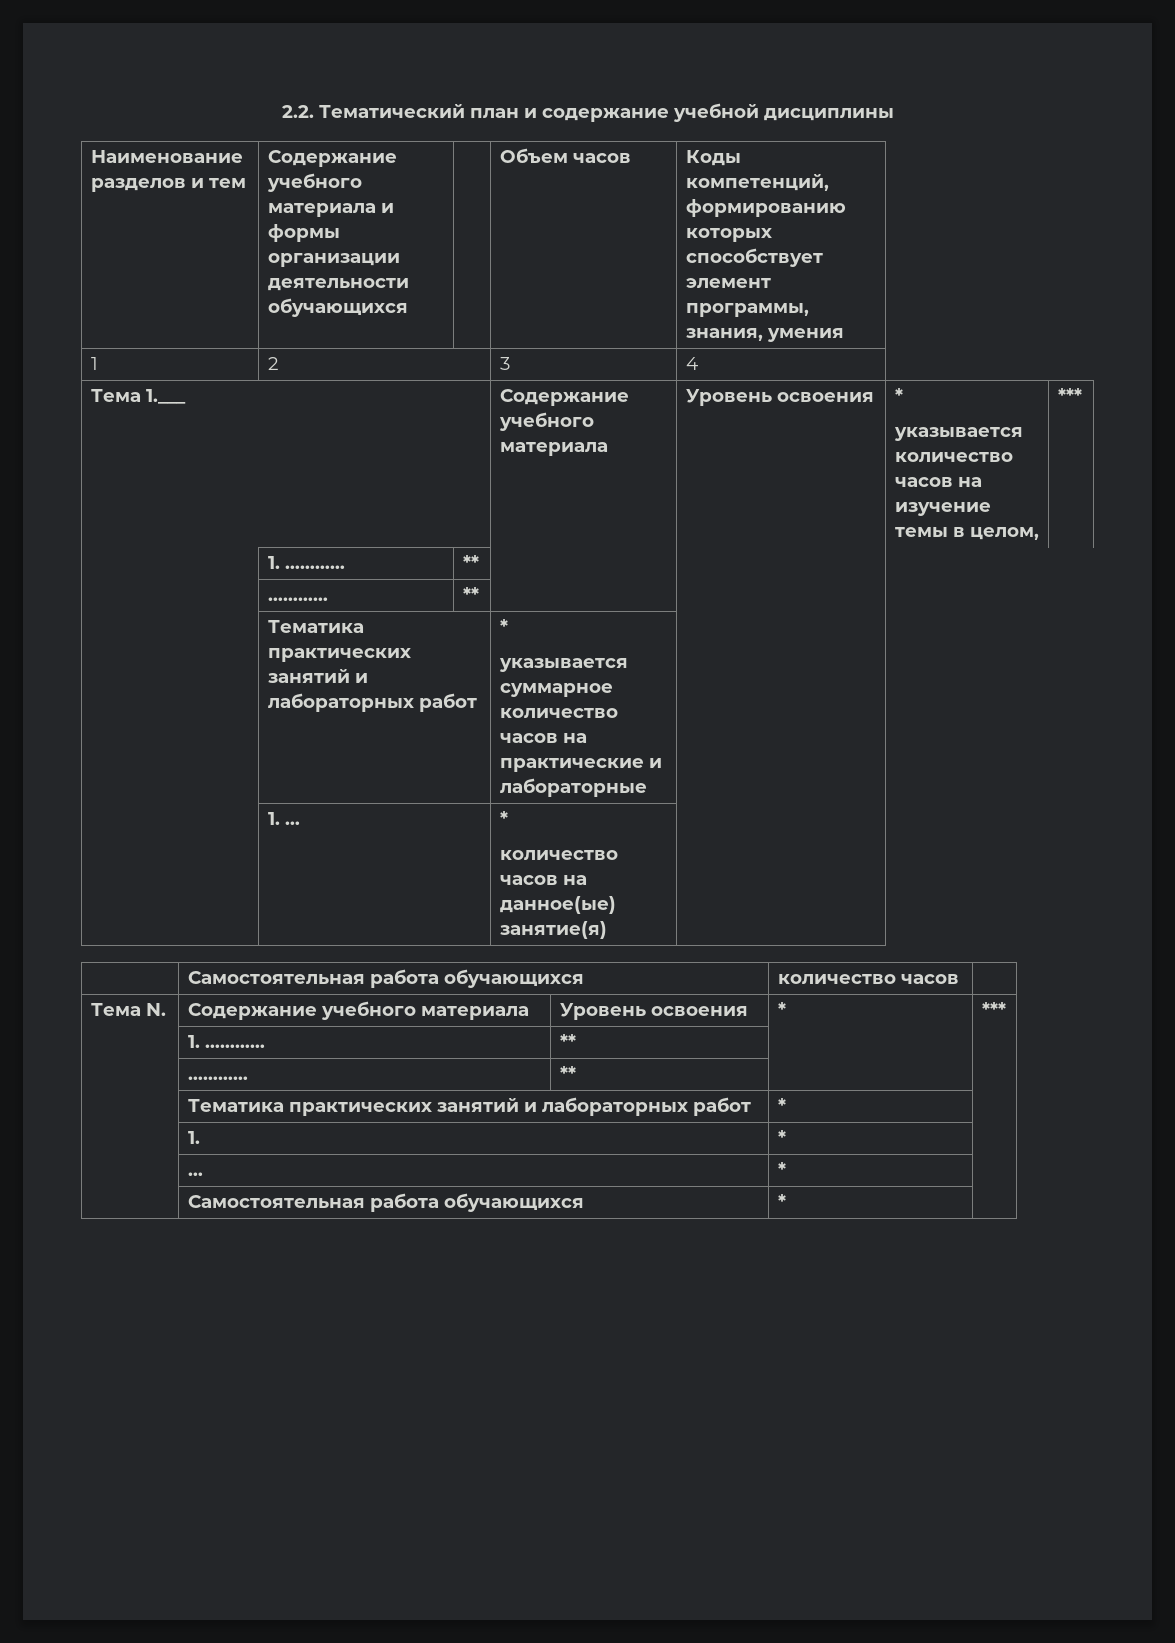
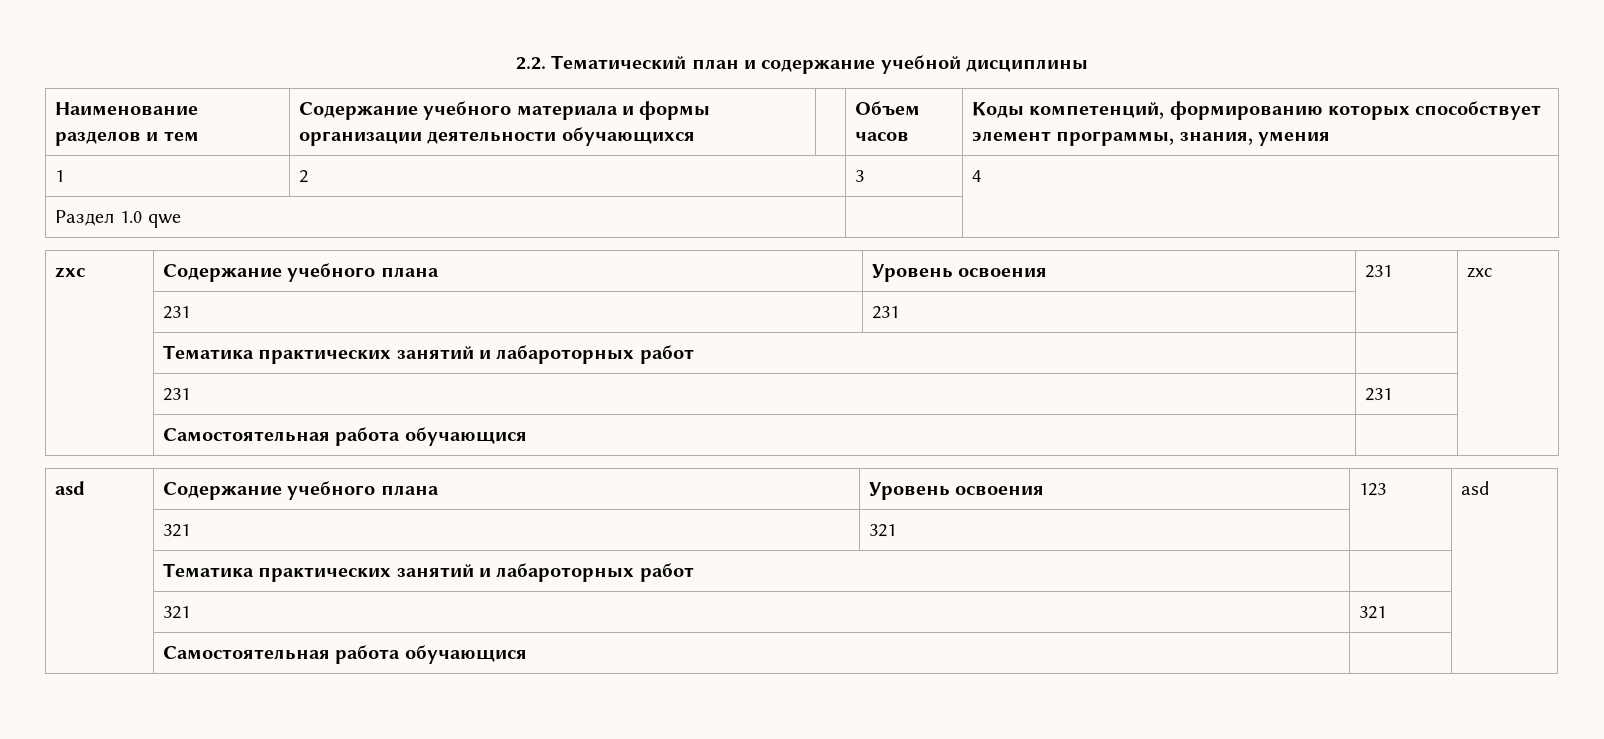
- Тема 1.___ | Содержание учебного материала | Уровень освоения | *
- указывается количество часов на изучение темы в целом, | ***
- | 1. ………… | ** | |
- | ………… | ** | |
- | Тематика практических занятий и лабораторных работ | *
- указывается суммарное количество часов на практические и лабораторные |
- | 1. … | *
- количество часов на данное(ые) занятие(я) |
- | Самостоятельная работа обучающихся | количество часов |
- Тема N. | Содержание учебного материала | Уровень освоения | * | ***
- | 1. ………… | ** | |
- | ………… | ** | |
- | Тематика практических занятий и лабораторных работ | * |
- | 1. | * |
- | … | * |
- | Самостоятельная работа обучающихся | * |
+ Раздел 1.0 qwe | |
+ zxc | Содержание учебного плана | Уровень освоения | 231 | zxc
+ | 231 | 231 | |
+ | Тематика практических занятий и лабароторных работ | |
+ | 231 | 231 |
+ | Самостоятельная работа обучающися | |
+ asd | Содержание учебного плана | Уровень освоения | 123 | asd
+ | 321 | 321 | |
+ | Тематика практических занятий и лабароторных работ | |
+ | 321 | 321 |
+ | Самостоятельная работа обучающися | |

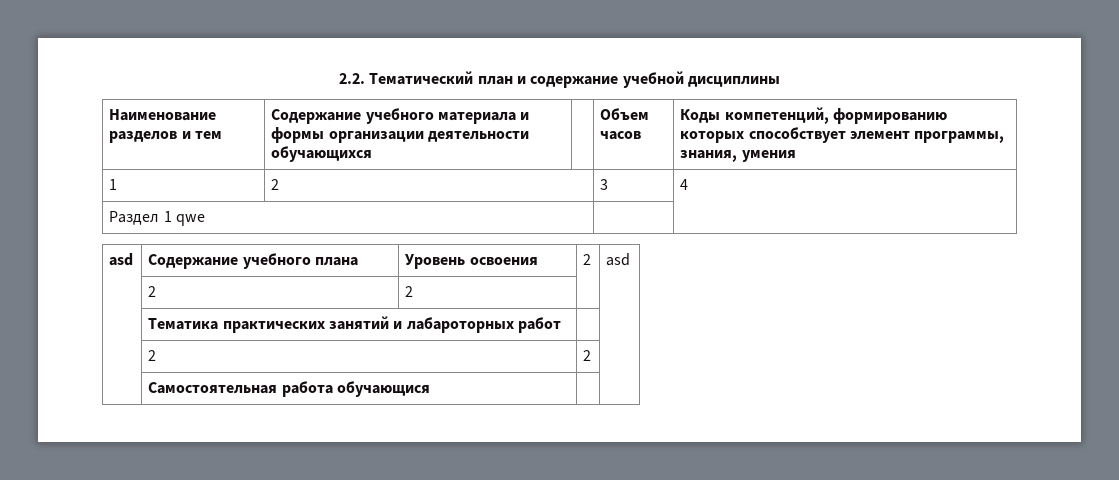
- Раздел 1.0 qwe | |
+ Раздел 1 qwe | |
- zxc | Содержание учебного плана | Уровень освоения | 231 | zxc
- | 231 | 231 | |
+ asd | Содержание учебного плана | Уровень освоения | 2 | asd
+ | 2 | 2 | |
  | Тематика практических занятий и лабароторных работ | |
- | 231 | 231 |
- | Самостоятельная работа обучающися | |
- asd | Содержание учебного плана | Уровень освоения | 123 | asd
- | 321 | 321 | |
- | Тематика практических занятий и лабароторных работ | |
- | 321 | 321 |
+ | 2 | 2 |

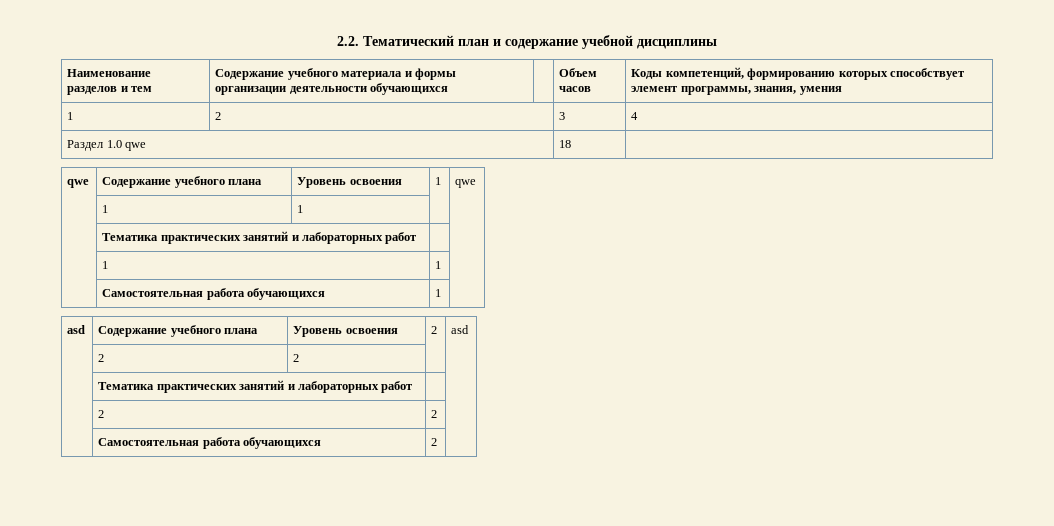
- Раздел 1 qwe | |
+ Раздел 1.0 qwe | 18 |
+ qwe | Содержание учебного плана | Уровень освоения | 1 | qwe
+ | 1 | 1 | |
+ | Тематика практических занятий и лабораторных работ | |
+ | 1 | 1 |
+ | Самостоятельная работа обучающихся | 1 |
  | 2 | 2 | |
- | Тематика практических занятий и лабароторных работ | |
+ | Тематика практических занятий и лабораторных работ | |
- | Самостоятельная работа обучающися | |
+ | Самостоятельная работа обучающихся | 2 |

